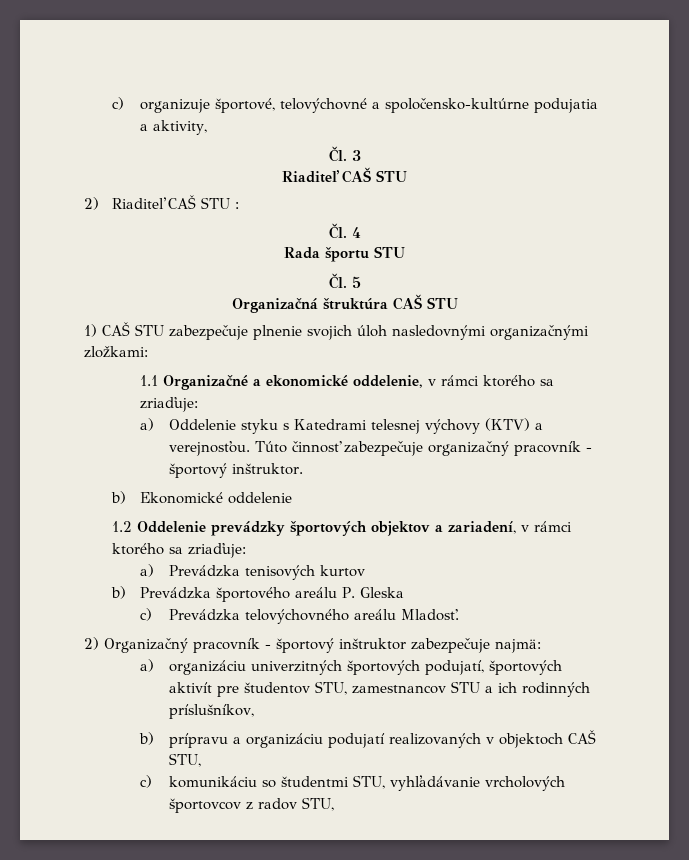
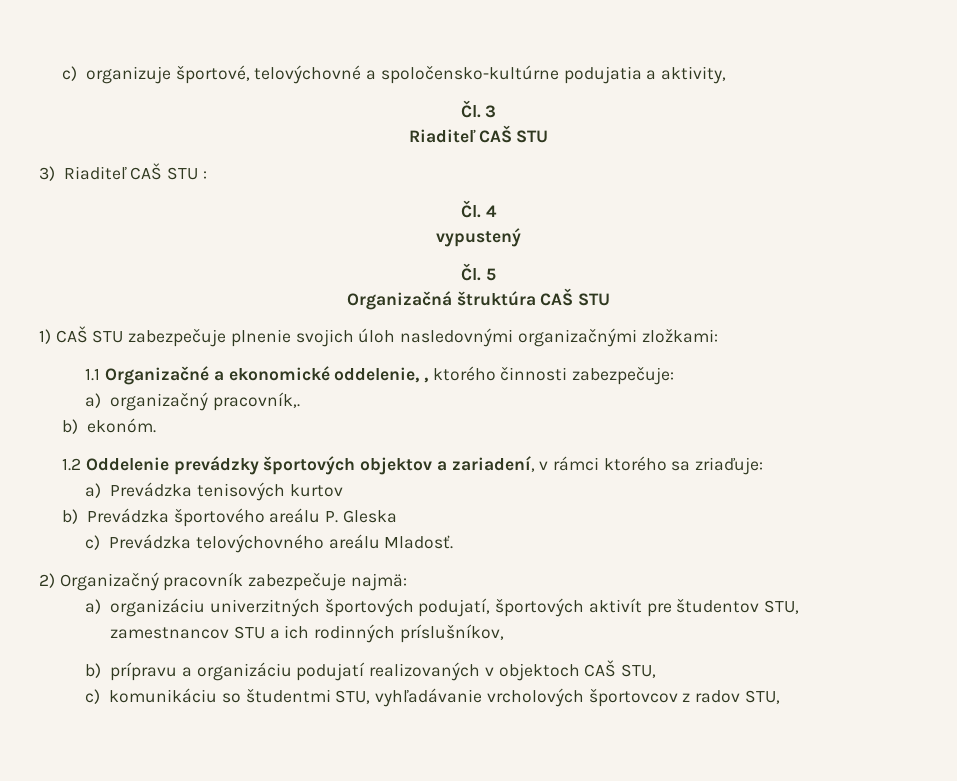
- 2) Riaditeľ CAŠ STU :
+ 3) Riaditeľ CAŠ STU :
- Rada športu STU
+ vypustený
- 1.1 Organizačné a ekonomické oddelenie, v rámci ktorého sa zriaďuje:
- a) Oddelenie styku s Katedrami telesnej výchovy (KTV) a verejnosťou. Túto činnosť zabezpečuje organizačný pracovník - športový inštruktor.
- b) Ekonomické oddelenie
+ 1.1 Organizačné a ekonomické oddelenie, , ktorého činnosti zabezpečuje:
+ a) organizačný pracovník,.
+ b) ekonóm.
- 2) Organizačný pracovník - športový inštruktor zabezpečuje najmä:
+ 2) Organizačný pracovník zabezpečuje najmä:

